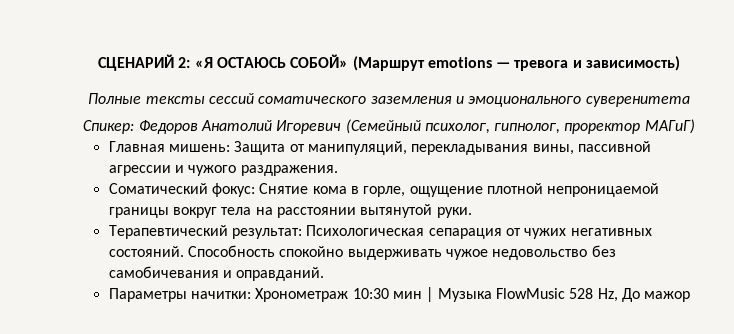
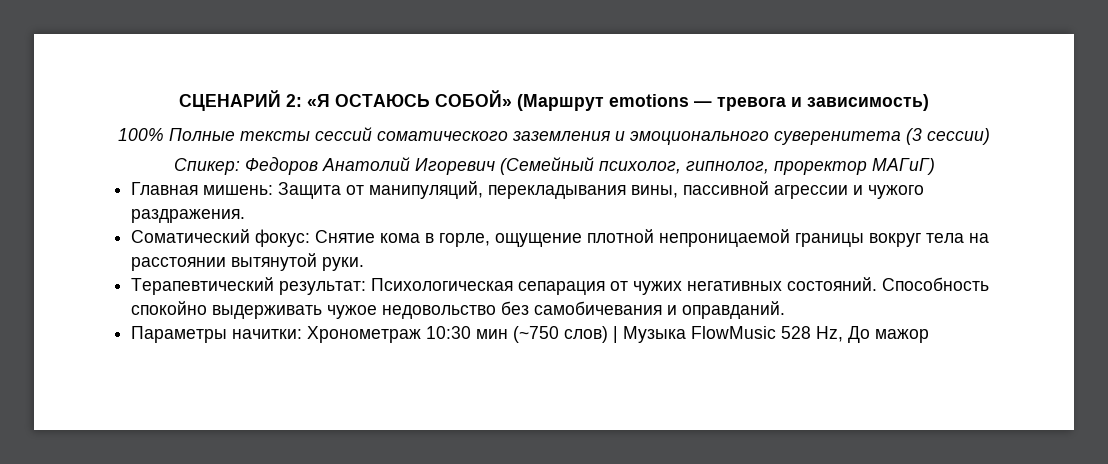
- Полные тексты сессий соматического заземления и эмоционального суверенитета
+ 100% Полные тексты сессий соматического заземления и эмоционального суверенитета (3 сессии)
- Параметры начитки: Хронометраж 10:30 мин | Музыка FlowMusic 528 Hz, До мажор
+ Параметры начитки: Хронометраж 10:30 мин (~750 слов) | Музыка FlowMusic 528 Hz, До мажор

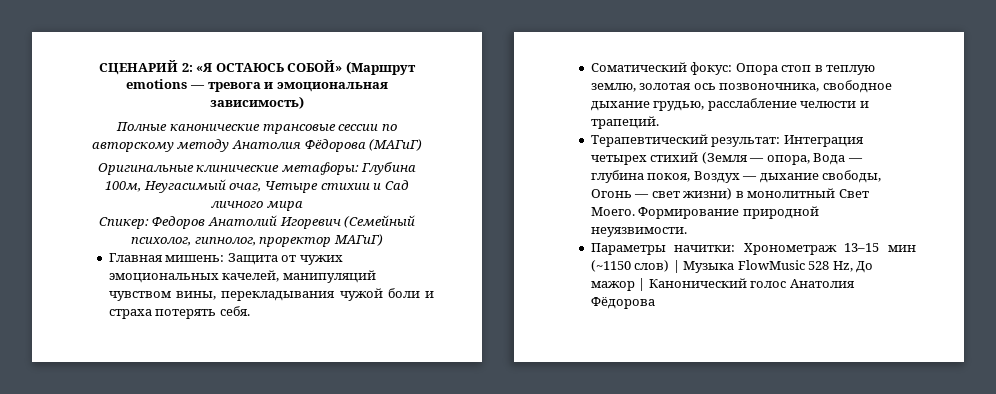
- СЦЕНАРИЙ 2: «Я ОСТАЮСЬ СОБОЙ» (Маршрут emotions — тревога и зависимость)
+ СЦЕНАРИЙ 2: «Я ОСТАЮСЬ СОБОЙ» (Маршрут emotions — тревога и эмоциональная зависимость)
- 100% Полные тексты сессий соматического заземления и эмоционального суверенитета (3 сессии)
+ Полные канонические трансовые сессии по авторскому методу Анатолия Фёдорова (МАГиГ)
+ Оригинальные клинические метафоры: Глубина 100м, Неугасимый очаг, Четыре стихии и Сад личного мира
- Главная мишень: Защита от манипуляций, перекладывания вины, пассивной агрессии и чужого раздражения.
- Соматический фокус: Снятие кома в горле, ощущение плотной непроницаемой границы вокруг тела на расстоянии вытянутой руки.
- Терапевтический результат: Психологическая сепарация от чужих негативных состояний. Способность спокойно выдерживать чужое недовольство без самобичевания и оправданий.
+ Главная мишень: Защита от чужих эмоциональных качелей, манипуляций чувством вины, перекладывания чужой боли и страха потерять себя.
+ Соматический фокус: Опора стоп в теплую землю, золотая ось позвоночника, свободное дыхание грудью, расслабление челюсти и трапеций.
+ Терапевтический результат: Интеграция четырех стихий (Земля — опора, Вода — глубина покоя, Воздух — дыхание свободы, Огонь — свет жизни) в монолитный Свет Моего. Формирование природной неуязвимости.
- Параметры начитки: Хронометраж 10:30 мин (~750 слов) | Музыка FlowMusic 528 Hz, До мажор
+ Параметры начитки: Хронометраж 13–15 мин (~1150 слов) | Музыка FlowMusic 528 Hz, До мажор | Канонический голос Анатолия Фёдорова

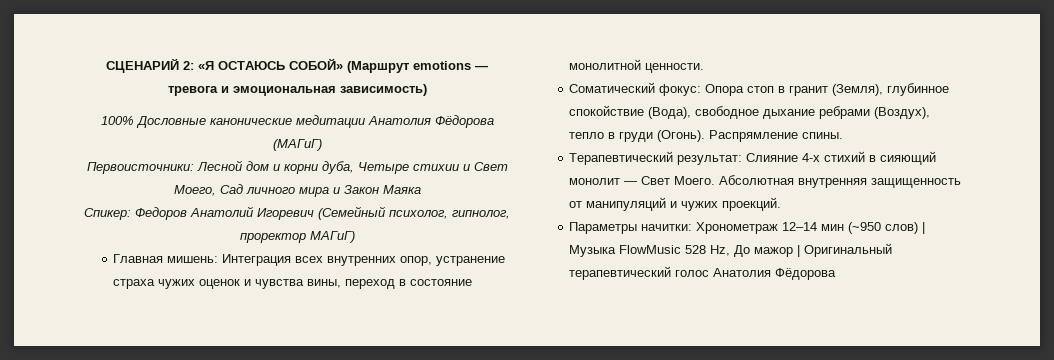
- Полные канонические трансовые сессии по авторскому методу Анатолия Фёдорова (МАГиГ)
- Оригинальные клинические метафоры: Глубина 100м, Неугасимый очаг, Четыре стихии и Сад личного мира
+ 100% Дословные канонические медитации Анатолия Фёдорова (МАГиГ)
+ Первоисточники: Лесной дом и корни дуба, Четыре стихии и Свет Моего, Сад личного мира и Закон Маяка
- Главная мишень: Защита от чужих эмоциональных качелей, манипуляций чувством вины, перекладывания чужой боли и страха потерять себя.
+ Главная мишень: Интеграция всех внутренних опор, устранение страха чужих оценок и чувства вины, переход в состояние монолитной ценности.
- Соматический фокус: Опора стоп в теплую землю, золотая ось позвоночника, свободное дыхание грудью, расслабление челюсти и трапеций.
- Терапевтический результат: Интеграция четырех стихий (Земля — опора, Вода — глубина покоя, Воздух — дыхание свободы, Огонь — свет жизни) в монолитный Свет Моего. Формирование природной неуязвимости.
+ Соматический фокус: Опора стоп в гранит (Земля), глубинное спокойствие (Вода), свободное дыхание ребрами (Воздух), тепло в груди (Огонь). Распрямление спины.
+ Терапевтический результат: Слияние 4-х стихий в сияющий монолит — Свет Моего. Абсолютная внутренняя защищенность от манипуляций и чужих проекций.
- Параметры начитки: Хронометраж 13–15 мин (~1150 слов) | Музыка FlowMusic 528 Hz, До мажор | Канонический голос Анатолия Фёдорова
+ Параметры начитки: Хронометраж 12–14 мин (~950 слов) | Музыка FlowMusic 528 Hz, До мажор | Оригинальный терапевтический голос Анатолия Фёдорова

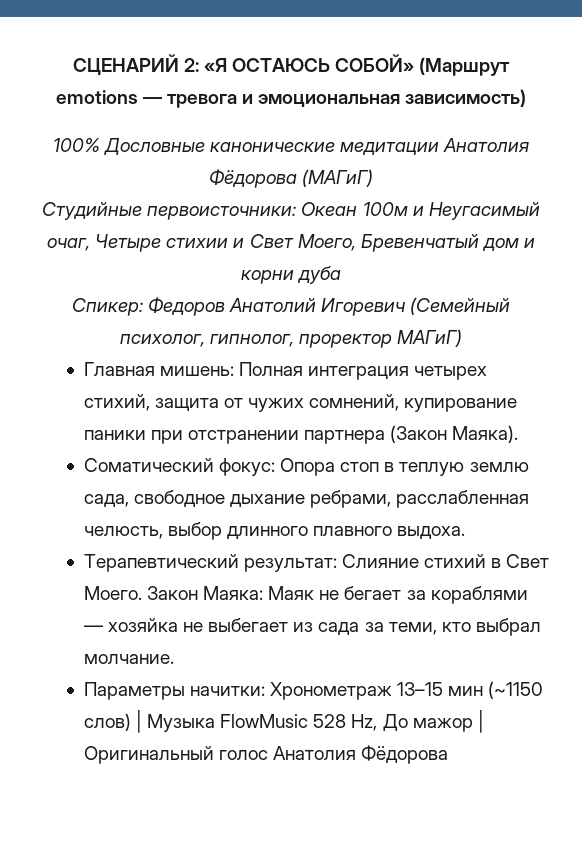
- Первоисточники: Лесной дом и корни дуба, Четыре стихии и Свет Моего, Сад личного мира и Закон Маяка
+ Студийные первоисточники: Океан 100м и Неугасимый очаг, Четыре стихии и Свет Моего, Бревенчатый дом и корни дуба
- Главная мишень: Интеграция всех внутренних опор, устранение страха чужих оценок и чувства вины, переход в состояние монолитной ценности.
+ Главная мишень: Полная интеграция четырех стихий, защита от чужих сомнений, купирование паники при отстранении партнера (Закон Маяка).
- Соматический фокус: Опора стоп в гранит (Земля), глубинное спокойствие (Вода), свободное дыхание ребрами (Воздух), тепло в груди (Огонь). Распрямление спины.
+ Соматический фокус: Опора стоп в теплую землю сада, свободное дыхание ребрами, расслабленная челюсть, выбор длинного плавного выдоха.
- Терапевтический результат: Слияние 4-х стихий в сияющий монолит — Свет Моего. Абсолютная внутренняя защищенность от манипуляций и чужих проекций.
+ Терапевтический результат: Слияние стихий в Свет Моего. Закон Маяка: Маяк не бегает за кораблями — хозяйка не выбегает из сада за теми, кто выбрал молчание.
- Параметры начитки: Хронометраж 12–14 мин (~950 слов) | Музыка FlowMusic 528 Hz, До мажор | Оригинальный терапевтический голос Анатолия Фёдорова
+ Параметры начитки: Хронометраж 13–15 мин (~1150 слов) | Музыка FlowMusic 528 Hz, До мажор | Оригинальный голос Анатолия Фёдорова

